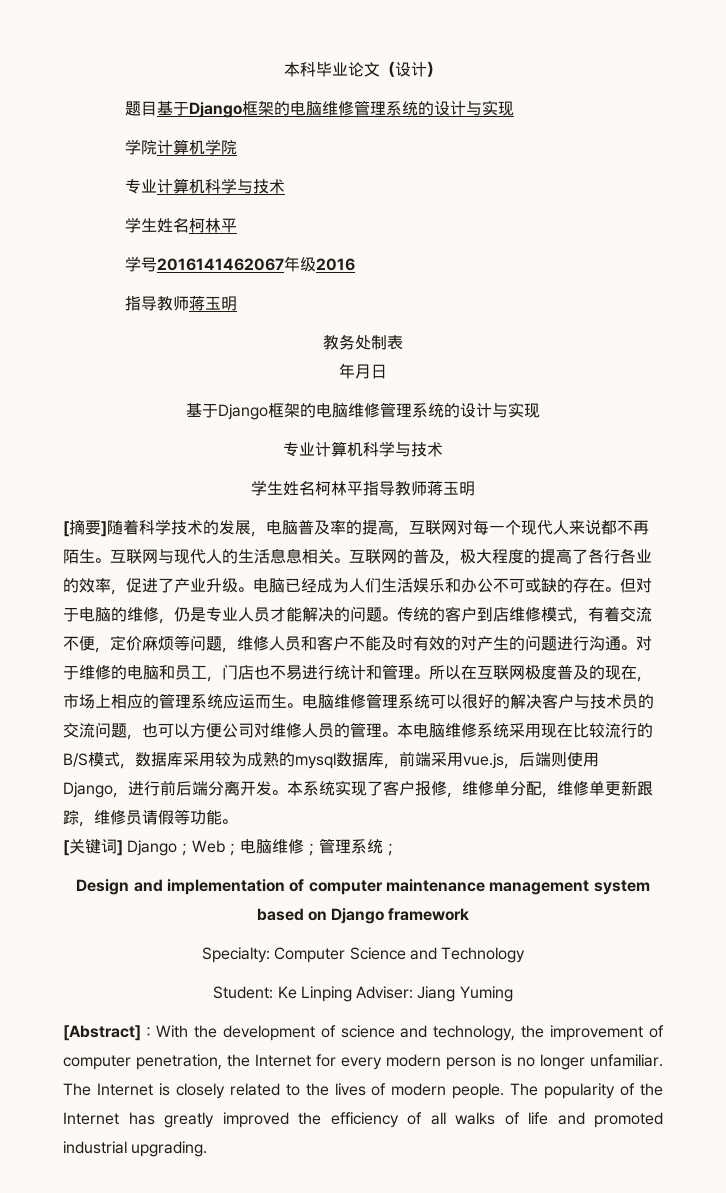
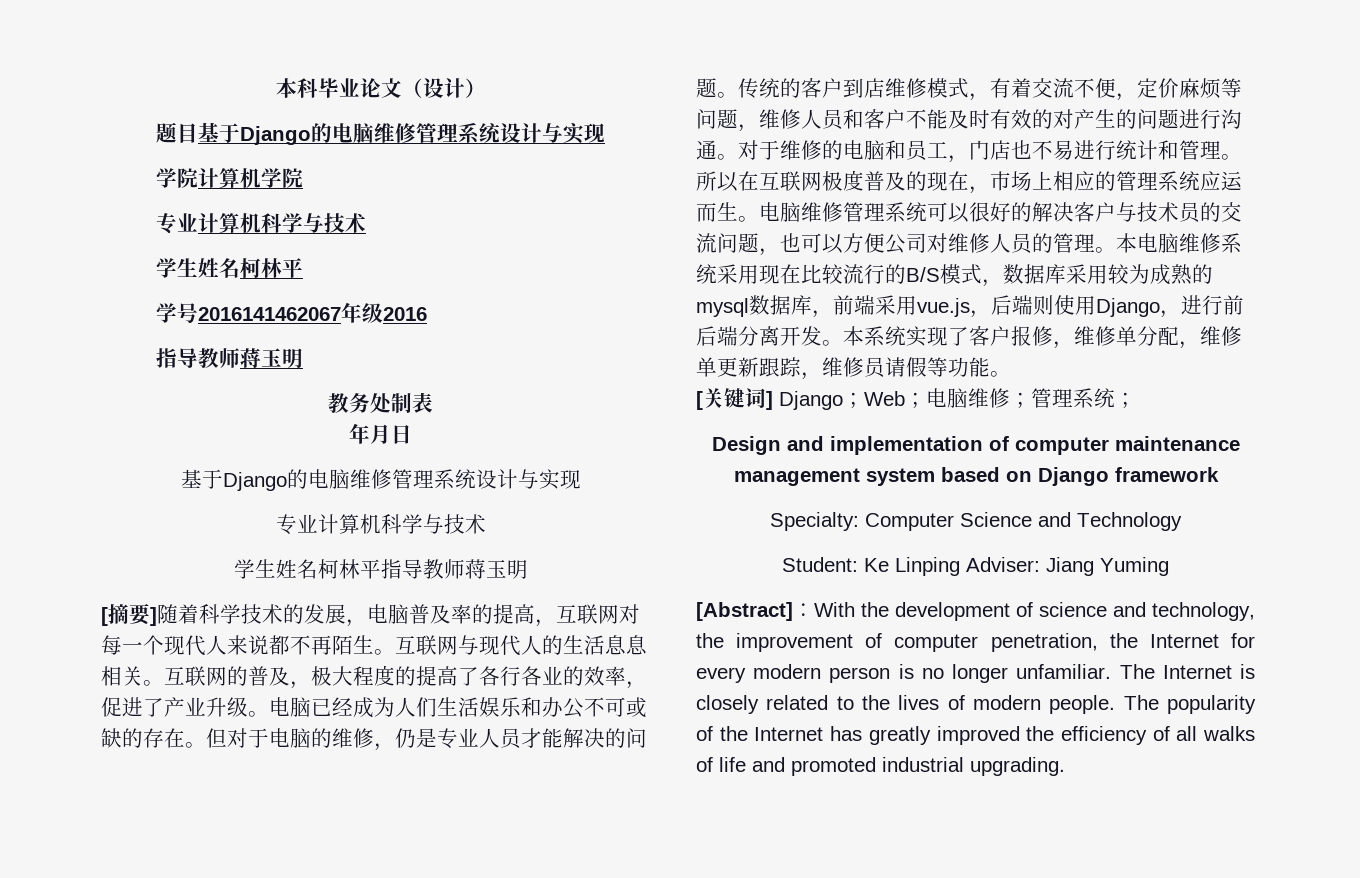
- 题目基于Django框架的电脑维修管理系统的设计与实现
+ 题目基于Django的电脑维修管理系统设计与实现
  年月日
- 基于Django框架的电脑维修管理系统的设计与实现
+ 基于Django的电脑维修管理系统设计与实现

